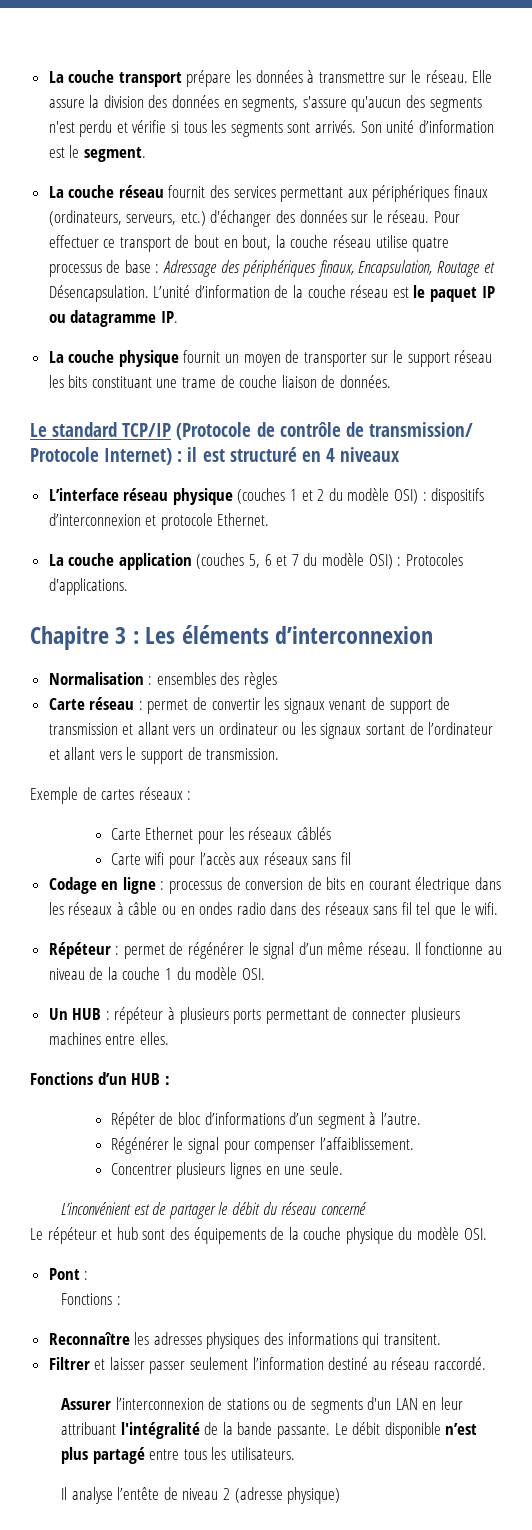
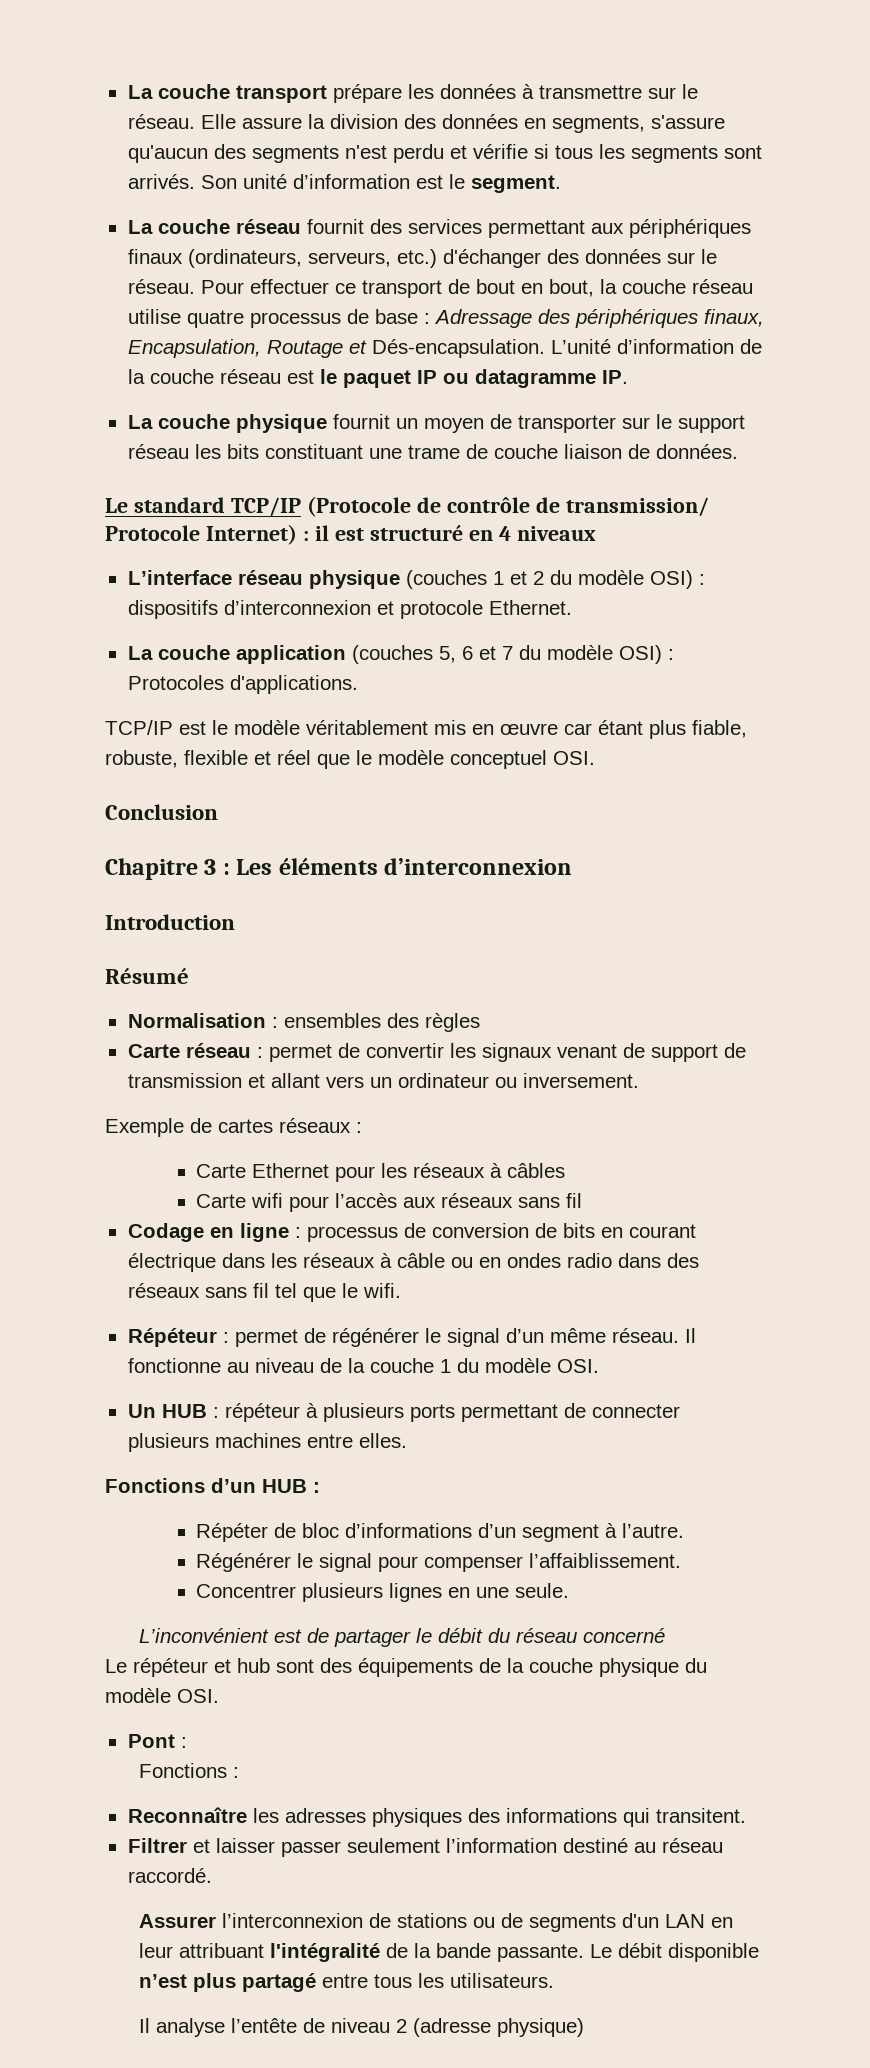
- Pour effectuer ce transport de bout en bout, la couche réseau utilise quatre processus de base : Adressage des périphériques finaux, Encapsulation, Routage et Désencapsulation.
+ Pour effectuer ce transport de bout en bout, la couche réseau utilise quatre processus de base : Adressage des périphériques finaux, Encapsulation, Routage et Dés-encapsulation.
+ TCP/IP est le modèle véritablement mis en œuvre car étant plus fiable, robuste, flexible et réel que le modèle conceptuel OSI.
+ Conclusion
+ Introduction
+ Résumé
- Carte réseau : permet de convertir les signaux venant de support de transmission et allant vers un ordinateur ou les signaux sortant de l’ordinateur et allant vers le support de transmission.
+ Carte réseau : permet de convertir les signaux venant de support de transmission et allant vers un ordinateur ou inversement.
- Carte Ethernet pour les réseaux câblés
+ Carte Ethernet pour les réseaux à câbles

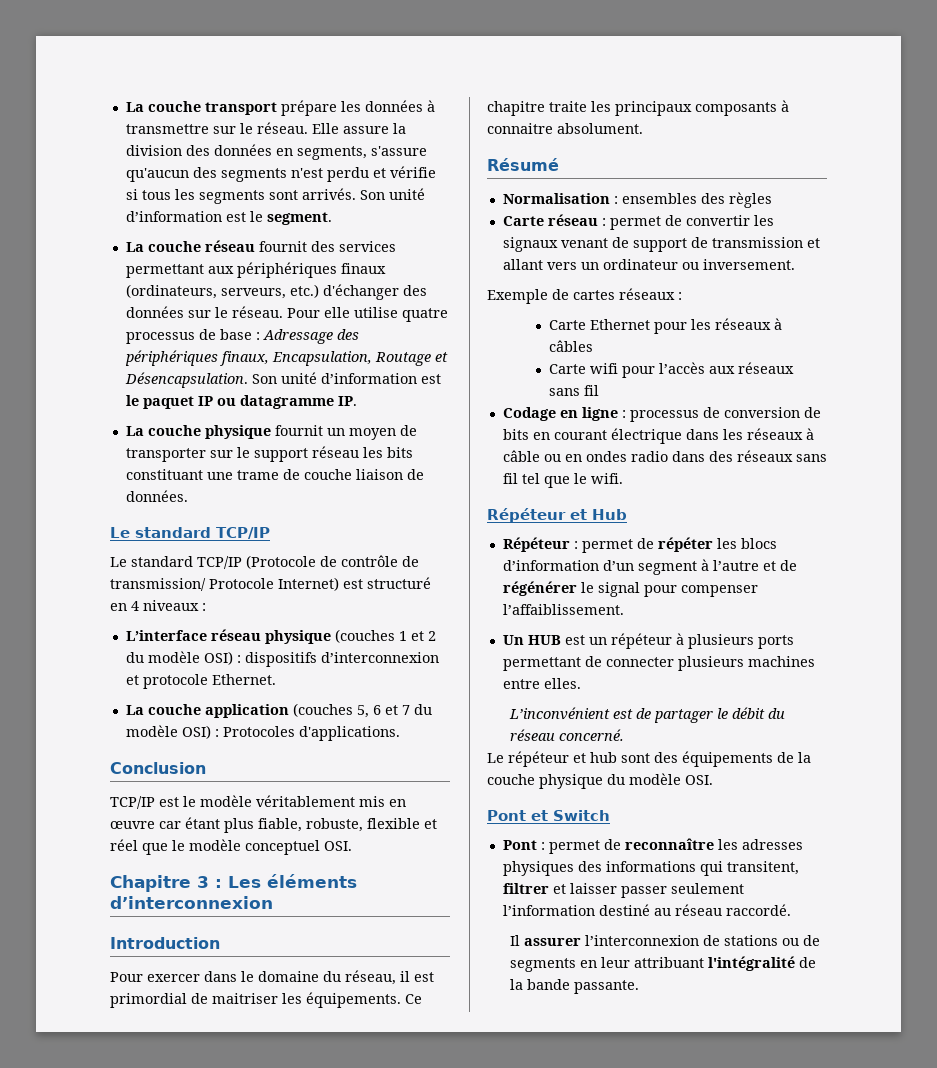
- Pour effectuer ce transport de bout en bout, la couche réseau utilise quatre processus de base : Adressage des périphériques finaux, Encapsulation, Routage et Dés-encapsulation. L’unité d’information de la couche réseau est le paquet IP ou datagramme IP.
+ Pour elle utilise quatre processus de base : Adressage des périphériques finaux, Encapsulation, Routage et Désencapsulation. Son unité d’information est le paquet IP ou datagramme IP.
  La couche physique fournit un moyen de transporter sur le support réseau les bits constituant une trame de couche liaison de données.
- Le standard TCP/IP (Protocole de contrôle de transmission/ Protocole Internet) : il est structuré en 4 niveaux
+ Le standard TCP/IP
+ Le standard TCP/IP (Protocole de contrôle de transmission/ Protocole Internet) est structuré en 4 niveaux :
+ Conclusion
- Conclusion
+ Pour exercer dans le domaine du réseau, il est primordial de maitriser les équipements. Ce chapitre traite les principaux composants à connaitre absolument.
+ Répéteur et Hub
- Répéteur : permet de régénérer le signal d’un même réseau. Il fonctionne au niveau de la couche 1 du modèle OSI.
+ Répéteur : permet de répéter les blocs d’information d’un segment à l’autre et de régénérer le signal pour compenser l’affaiblissement.
- Un HUB : répéteur à plusieurs ports permettant de connecter plusieurs machines entre elles.
+ Un HUB est un répéteur à plusieurs ports permettant de connecter plusieurs machines entre elles.
- Fonctions d’un HUB :
- Répéter de bloc d’informations d’un segment à l’autre.
- Régénérer le signal pour compenser l’affaiblissement.
- Concentrer plusieurs lignes en une seule.
- L’inconvénient est de partager le débit du réseau concerné
+ L’inconvénient est de partager le débit du réseau concerné.
+ Pont et Switch
- Pont :
- Fonctions :
- Reconnaître les adresses physiques des informations qui transitent.
- Filtrer et laisser passer seulement l’information destiné au réseau raccordé.
+ Pont : permet de reconnaître les adresses physiques des informations qui transitent, filtrer et laisser passer seulement l’information destiné au réseau raccordé.
- Assurer l’interconnexion de stations ou de segments d'un LAN en leur attribuant l'intégralité de la bande passante. Le débit disponible n’est plus partagé entre tous les utilisateurs.
- Il analyse l’entête de niveau 2 (adresse physique)
+ Il assurer l’interconnexion de stations ou de segments en leur attribuant l'intégralité de la bande passante.

